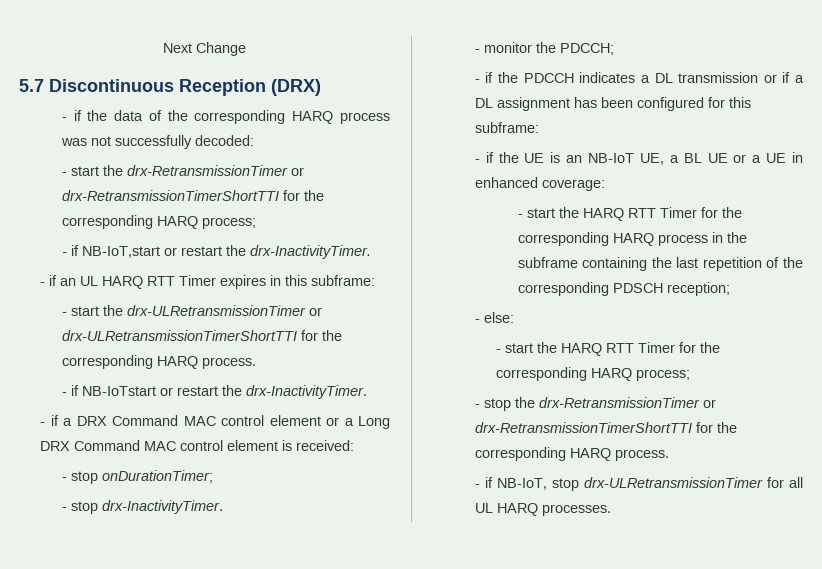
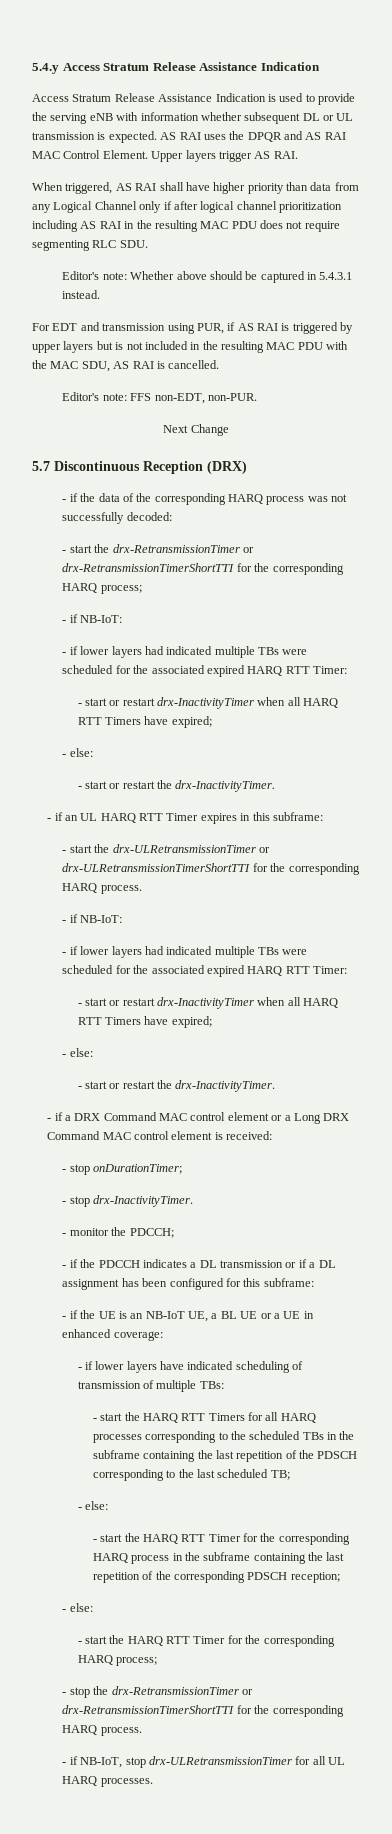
+ 5.4.y Access Stratum Release Assistance Indication
+ Access Stratum Release Assistance Indication is used to provide the serving eNB with information whether subsequent DL or UL transmission is expected. AS RAI uses the DPQR and AS RAI MAC Control Element. Upper layers trigger AS RAI.
+ When triggered, AS RAI shall have higher priority than data from any Logical Channel only if after logical channel prioritization including AS RAI in the resulting MAC PDU does not require segmenting RLC SDU.
+ Editor's note: Whether above should be captured in 5.4.3.1 instead.
+ For EDT and transmission using PUR, if AS RAI is triggered by upper layers but is not included in the resulting MAC PDU with the MAC SDU, AS RAI is cancelled.
+ Editor's note: FFS non-EDT, non-PUR.
  - start the drx-RetransmissionTimer or drx-RetransmissionTimerShortTTI for the corresponding HARQ process;
- - if NB-IoT,start or restart the drx-InactivityTimer.
+ - if NB-IoT:
+ - if lower layers had indicated multiple TBs were scheduled for the associated expired HARQ RTT Timer:
+ - start or restart drx-InactivityTimer when all HARQ RTT Timers have expired;
+ - else:
+ - start or restart the drx-InactivityTimer.
  - start the drx-ULRetransmissionTimer or drx-ULRetransmissionTimerShortTTI for the corresponding HARQ process.
- - if NB-IoTstart or restart the drx-InactivityTimer.
+ - if NB-IoT:
+ - if lower layers had indicated multiple TBs were scheduled for the associated expired HARQ RTT Timer:
+ - start or restart drx-InactivityTimer when all HARQ RTT Timers have expired;
+ - else:
+ - start or restart the drx-InactivityTimer.
+ - if lower layers have indicated scheduling of transmission of multiple TBs:
+ - start the HARQ RTT Timers for all HARQ processes corresponding to the scheduled TBs in the subframe containing the last repetition of the PDSCH corresponding to the last scheduled TB;
+ - else:

